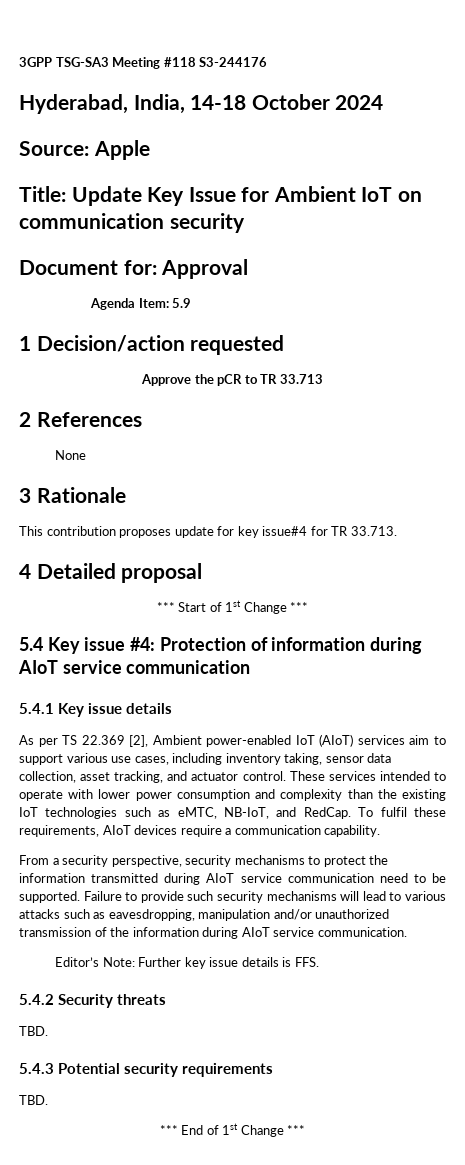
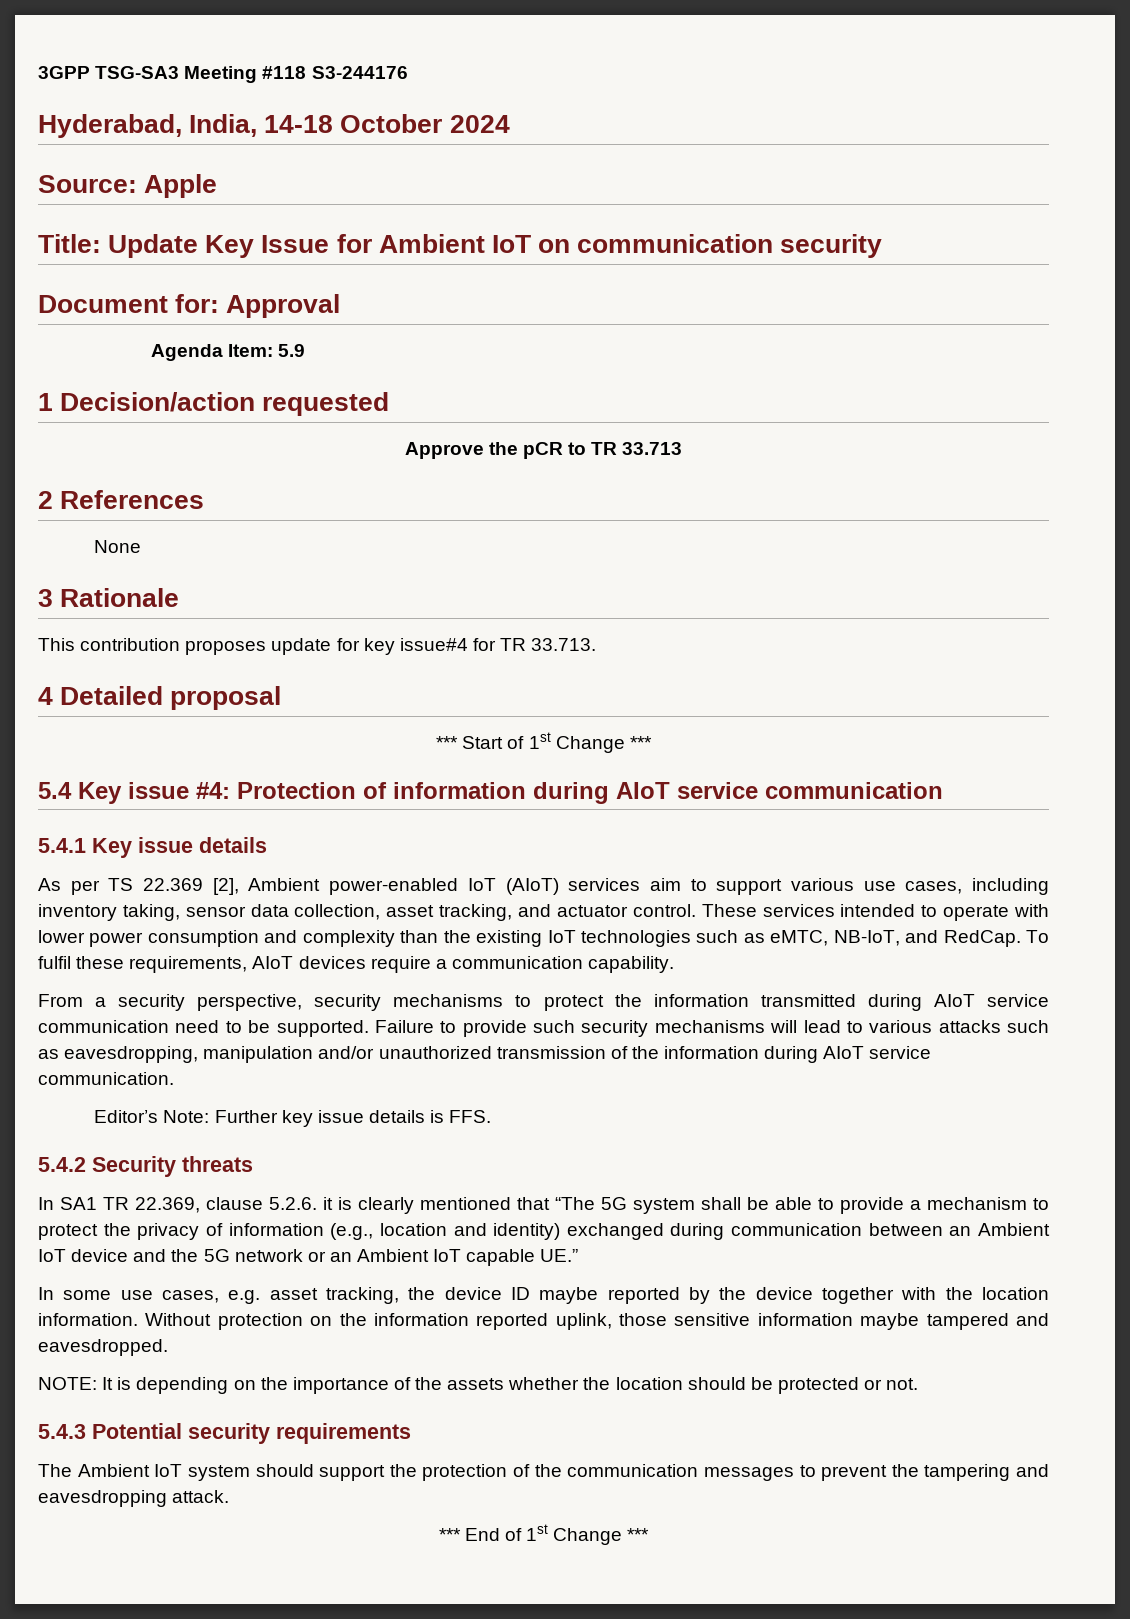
  5.4.2 Security threats
- TBD.
+ In SA1 TR 22.369, clause 5.2.6. it is clearly mentioned that “The 5G system shall be able to provide a mechanism to protect the privacy of information (e.g., location and identity) exchanged during communication between an Ambient IoT device and the 5G network or an Ambient IoT capable UE.”
+ In some use cases, e.g. asset tracking, the device ID maybe reported by the device together with the location information. Without protection on the information reported uplink, those sensitive information maybe tampered and eavesdropped.
+ NOTE: It is depending on the importance of the assets whether the location should be protected or not.
  5.4.3 Potential security requirements
- TBD.
+ The Ambient IoT system should support the protection of the communication messages to prevent the tampering and eavesdropping attack.

